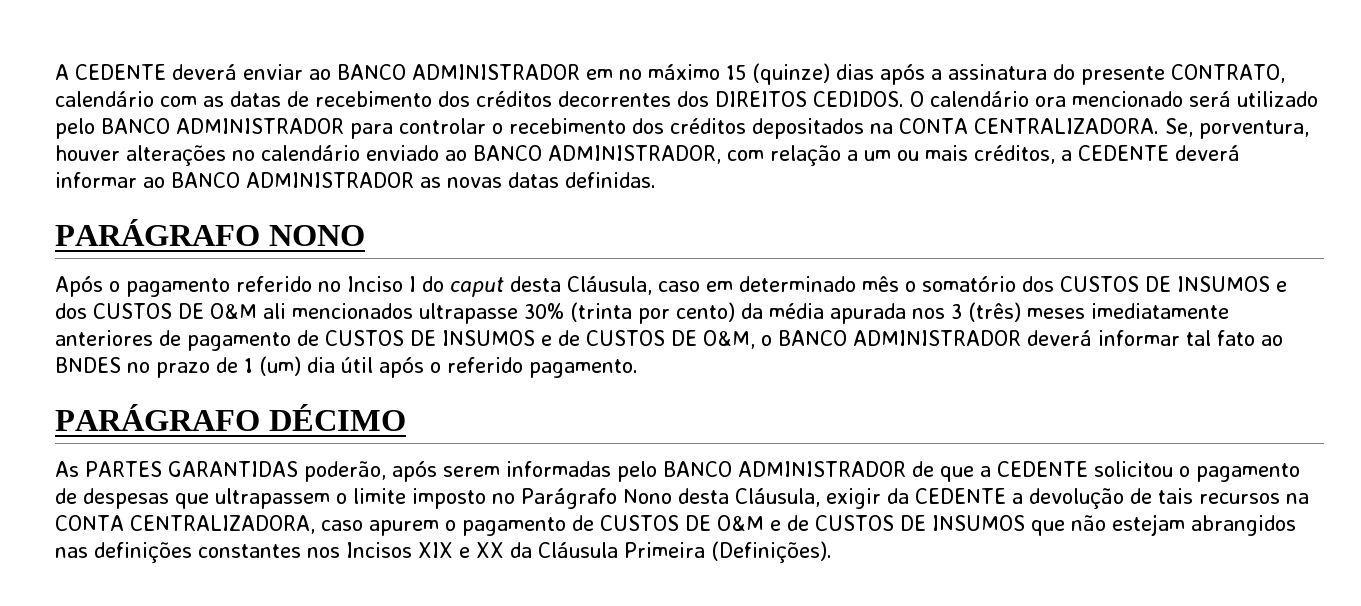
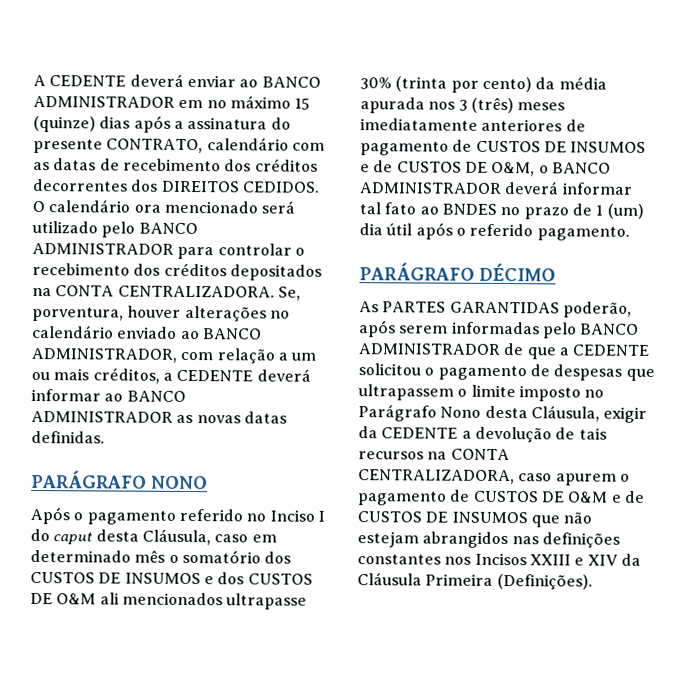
- As PARTES GARANTIDAS poderão, após serem informadas pelo BANCO ADMINISTRADOR de que a CEDENTE solicitou o pagamento de despesas que ultrapassem o limite imposto no Parágrafo Nono desta Cláusula, exigir da CEDENTE a devolução de tais recursos na CONTA CENTRALIZADORA, caso apurem o pagamento de CUSTOS DE O&M e de CUSTOS DE INSUMOS que não estejam abrangidos nas definições constantes nos Incisos XIX e XX da Cláusula Primeira (Definições).
+ As PARTES GARANTIDAS poderão, após serem informadas pelo BANCO ADMINISTRADOR de que a CEDENTE solicitou o pagamento de despesas que ultrapassem o limite imposto no Parágrafo Nono desta Cláusula, exigir da CEDENTE a devolução de tais recursos na CONTA CENTRALIZADORA, caso apurem o pagamento de CUSTOS DE O&M e de CUSTOS DE INSUMOS que não estejam abrangidos nas definições constantes nos Incisos XXIII e XIV da Cláusula Primeira (Definições).

